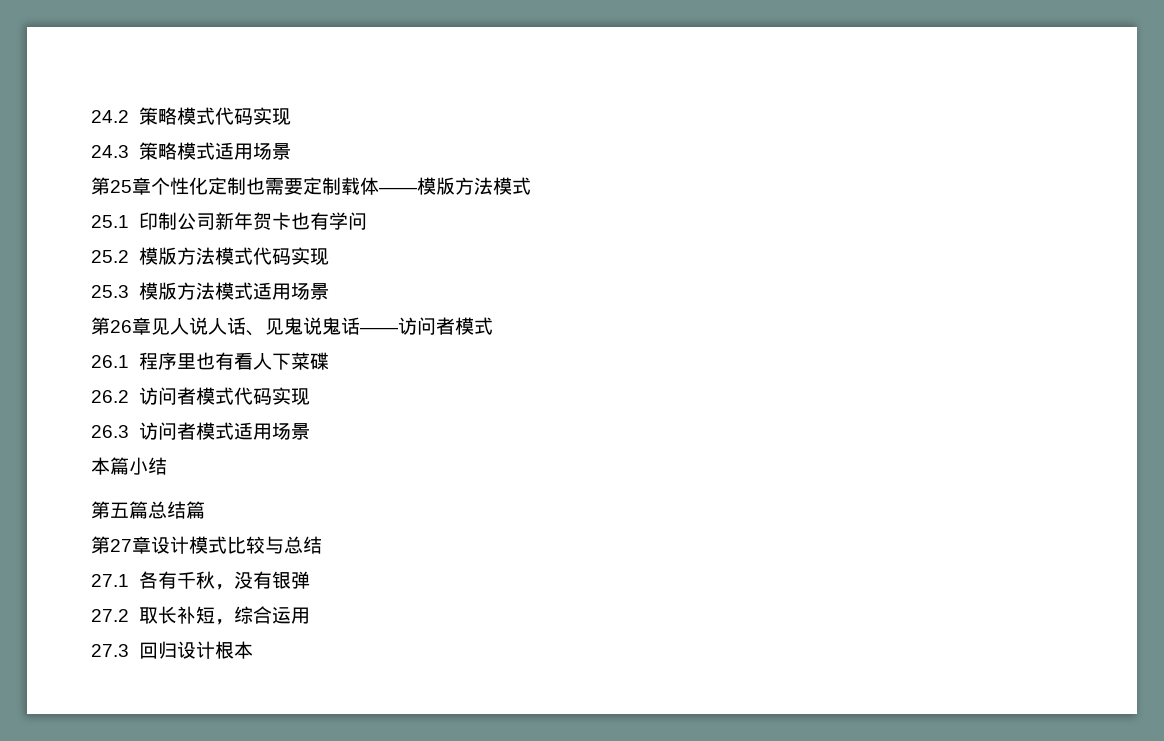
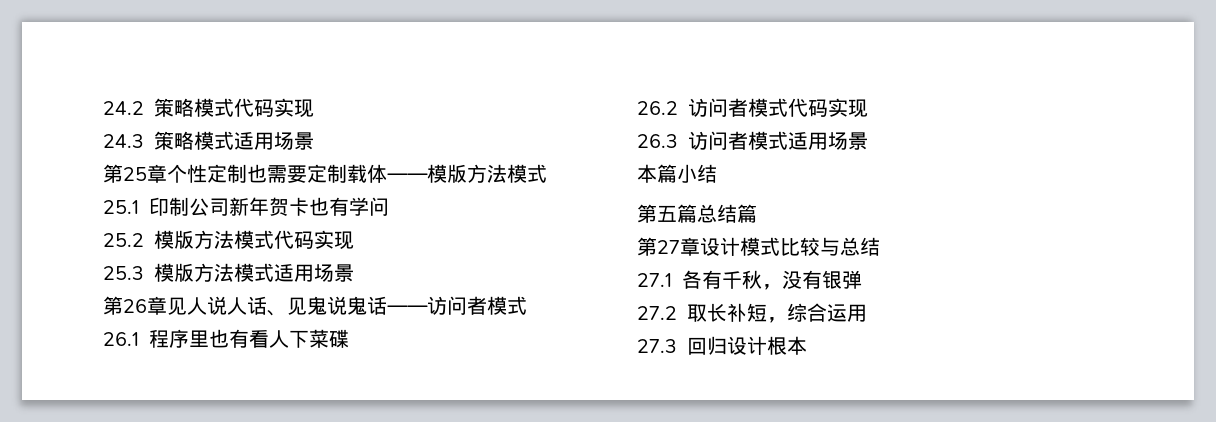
- 第25章个性化定制也需要定制载体——模版方法模式
+ 第25章个性定制也需要定制载体——模版方法模式

